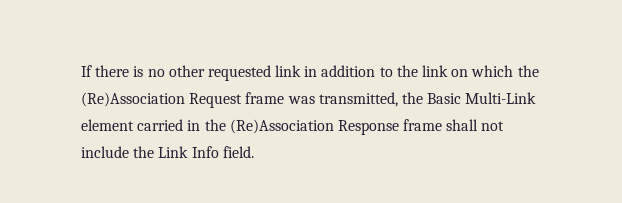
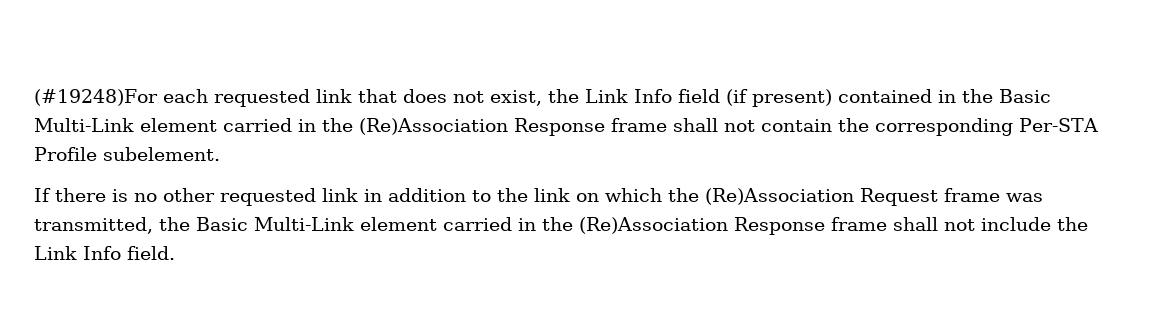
+ (#19248)For each requested link that does not exist, the Link Info field (if present) contained in the Basic Multi-Link element carried in the (Re)Association Response frame shall not contain the corresponding Per-STA Profile subelement.

